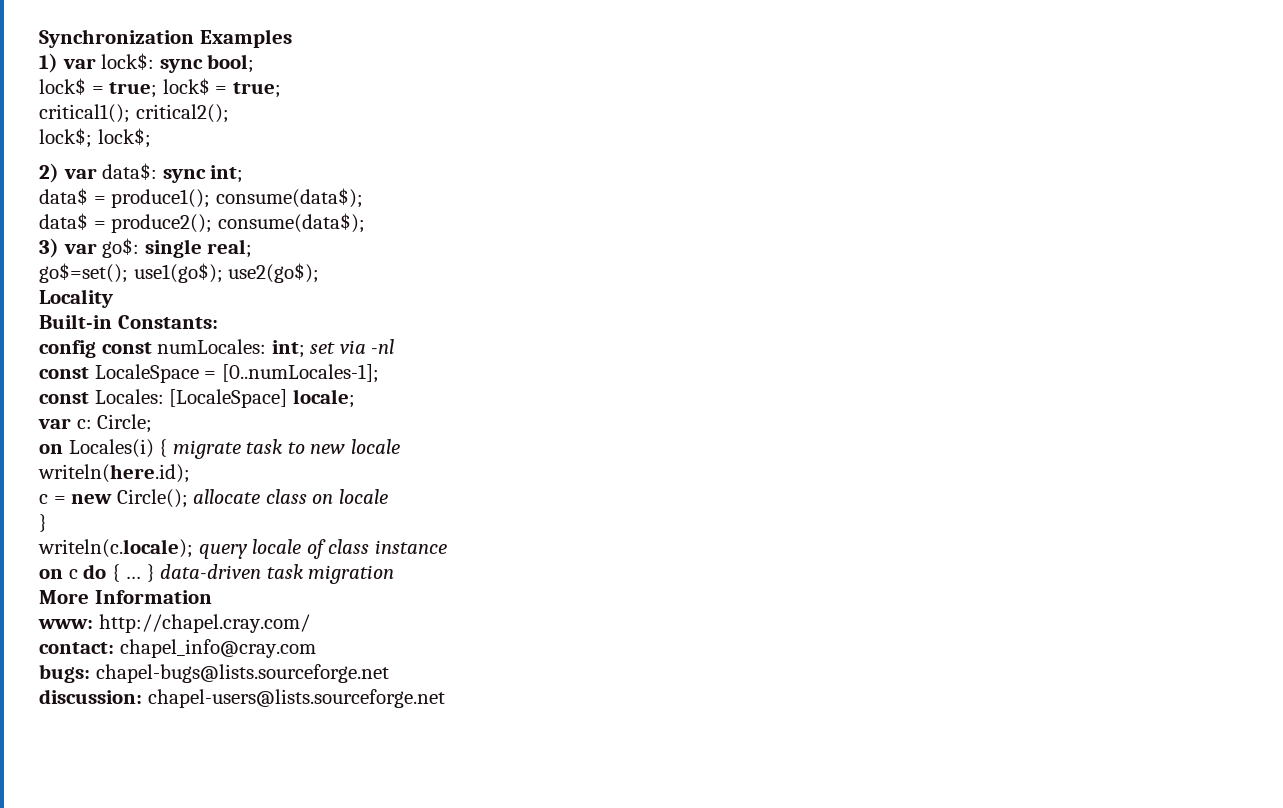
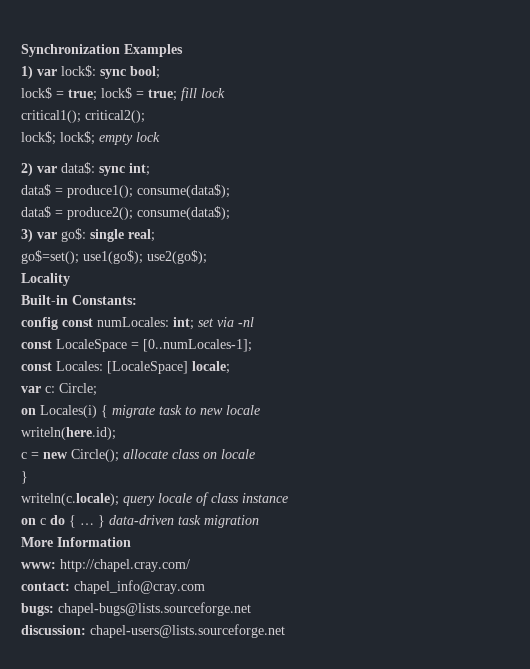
- lock$ = true; lock$ = true;
+ lock$ = true; lock$ = true; fill lock
- lock$; lock$;
+ lock$; lock$; empty lock

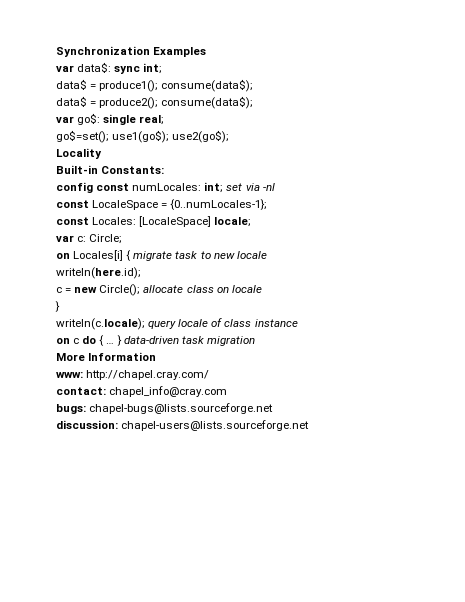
- 1) var lock$: sync bool;
- lock$ = true; lock$ = true; fill lock
- critical1(); critical2();
- lock$; lock$; empty lock
- 2) var data$: sync int;
+ var data$: sync int;
- 3) var go$: single real;
+ var go$: single real;
- const LocaleSpace = [0..numLocales-1];
+ const LocaleSpace = {0..numLocales-1};
- on Locales(i) { migrate task to new locale
+ on Locales[i] { migrate task to new locale

